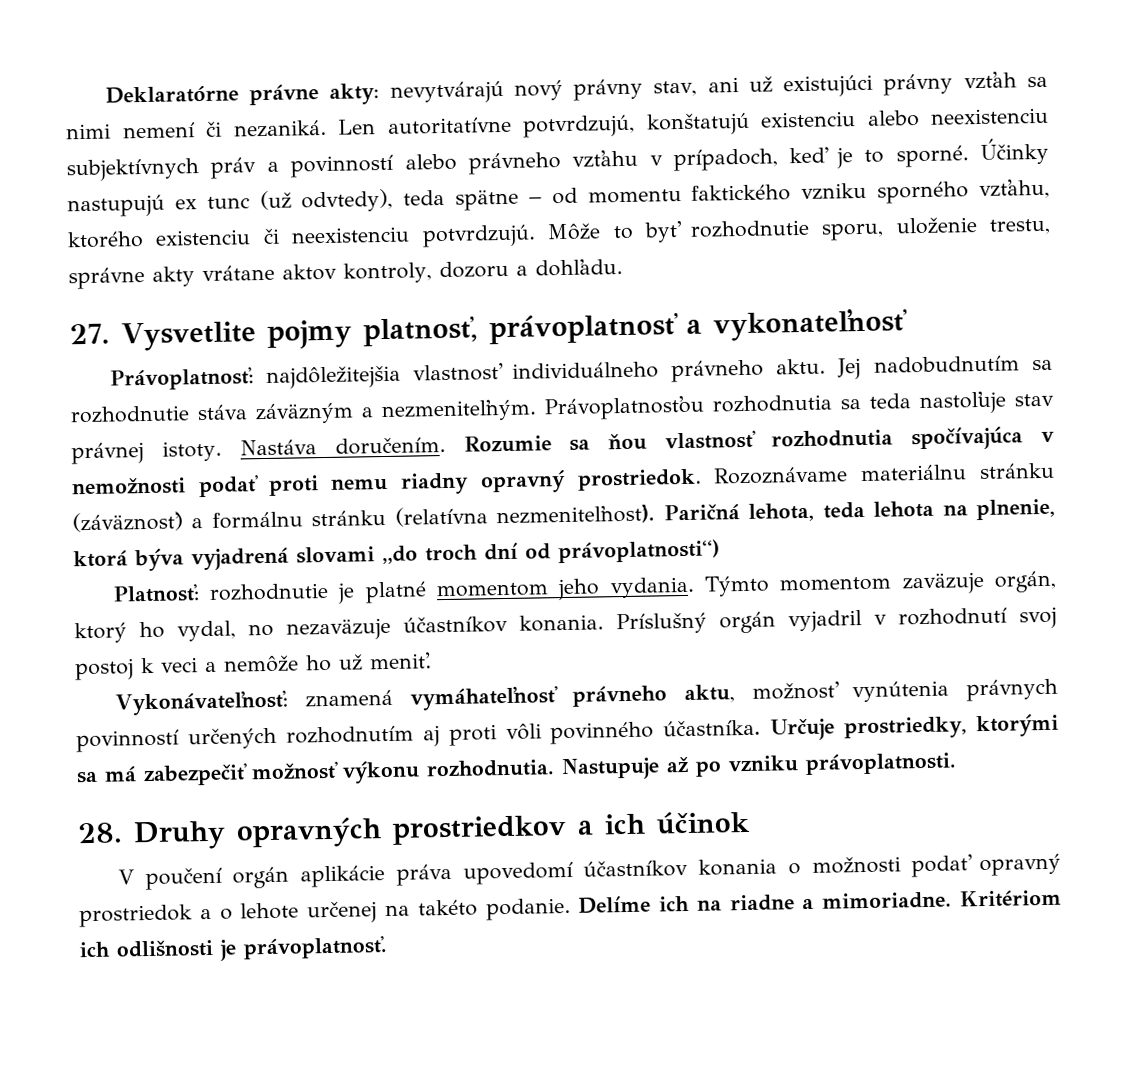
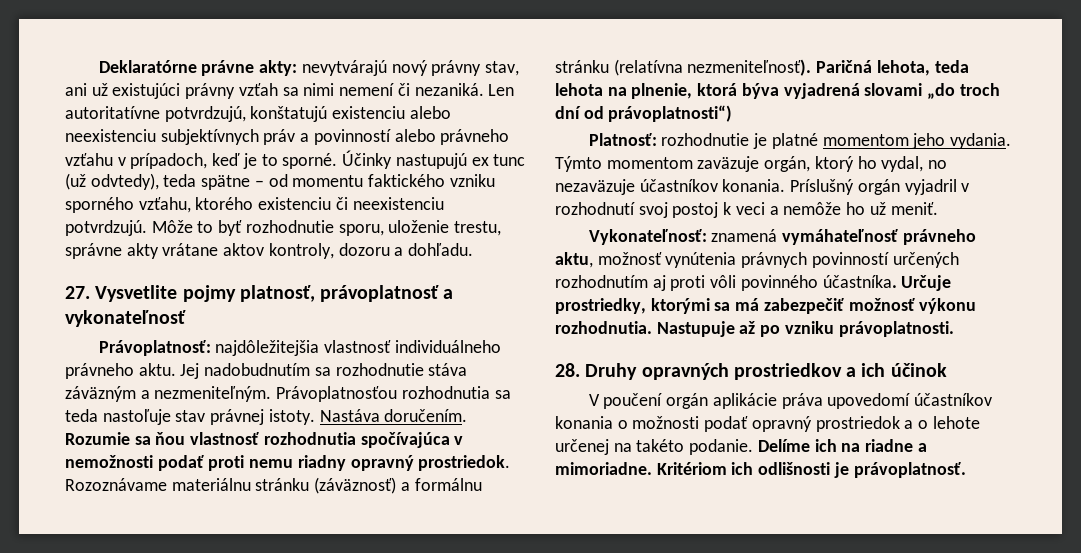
- Vykonávateľnosť: znamená vymáhateľnosť právneho aktu, možnosť vynútenia právnych povinností určených rozhodnutím aj proti vôli povinného účastníka.
+ Vykonateľnosť: znamená vymáhateľnosť právneho aktu, možnosť vynútenia právnych povinností určených rozhodnutím aj proti vôli povinného účastníka.

